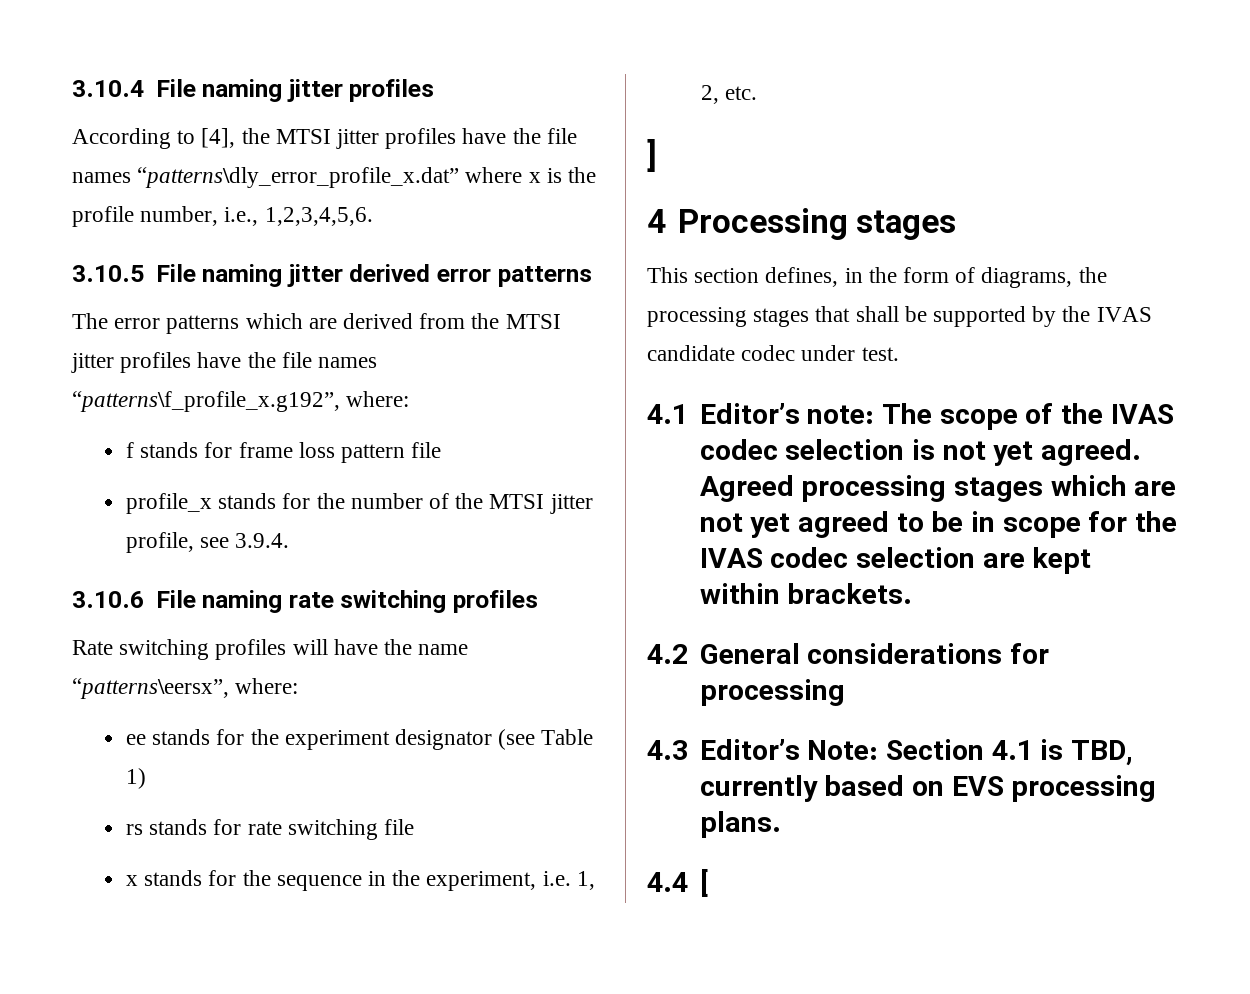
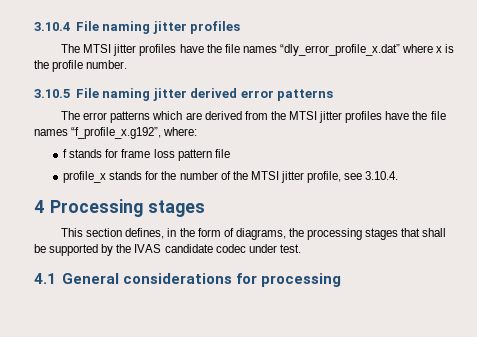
- According to [4], the MTSI jitter profiles have the file names “patterns\dly_error_profile_x.dat” where x is the profile number, i.e., 1,2,3,4,5,6.
+ The MTSI jitter profiles have the file names “dly_error_profile_x.dat” where x is the profile number.
- The error patterns which are derived from the MTSI jitter profiles have the file names “patterns\f_profile_x.g192”, where:
+ The error patterns which are derived from the MTSI jitter profiles have the file names “f_profile_x.g192”, where:
- profile_x stands for the number of the MTSI jitter profile, see 3.9.4.
- 3.10.6 File naming rate switching profiles
- Rate switching profiles will have the name “patterns\eersx”, where:
- ee stands for the experiment designator (see Table 1)
- rs stands for rate switching file
- x stands for the sequence in the experiment, i.e. 1, 2, etc.
- ]
+ profile_x stands for the number of the MTSI jitter profile, see 3.10.4.
- 4.1 Editor’s note: The scope of the IVAS codec selection is not yet agreed. Agreed processing stages which are not yet agreed to be in scope for the IVAS codec selection are kept within brackets.
- 4.2 General considerations for processing
- 4.3 Editor’s Note: Section 4.1 is TBD, currently based on EVS processing plans.
- 4.4 [
+ 4.1 General considerations for processing

